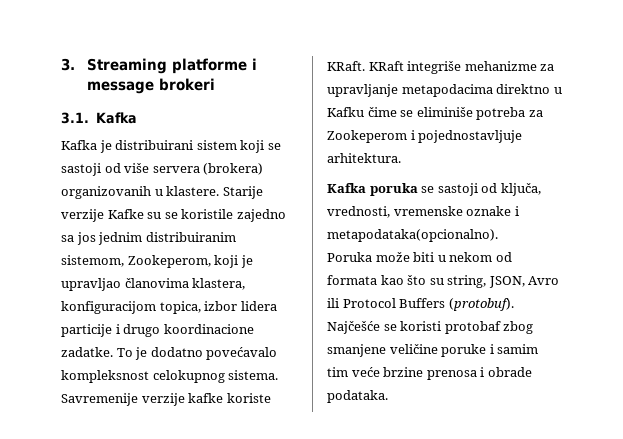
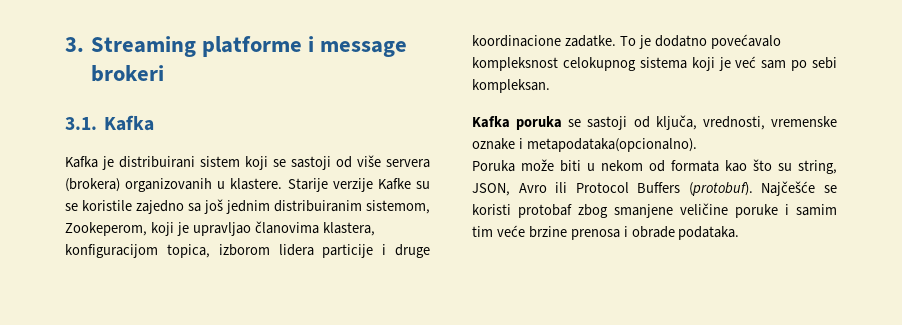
- Starije verzije Kafke su se koristile zajedno sa jos jednim distribuiranim sistemom, Zookeperom, koji je upravljao članovima klastera, konfiguracijom topica, izbor lidera particije i drugo koordinacione zadatke.
+ Starije verzije Kafke su se koristile zajedno sa još jednim distribuiranim sistemom, Zookeperom, koji je upravljao članovima klastera, konfiguracijom topica, izborom lidera particije i druge koordinacione zadatke.
- To je dodatno povećavalo kompleksnost celokupnog sistema. Savremenije verzije kafke koriste KRaft. KRaft integriše mehanizme za upravljanje metapodacima direktno u Kafku čime se eliminiše potreba za Zookeperom i pojednostavljuje arhitektura.
+ To je dodatno povećavalo kompleksnost celokupnog sistema koji je već sam po sebi kompleksan.

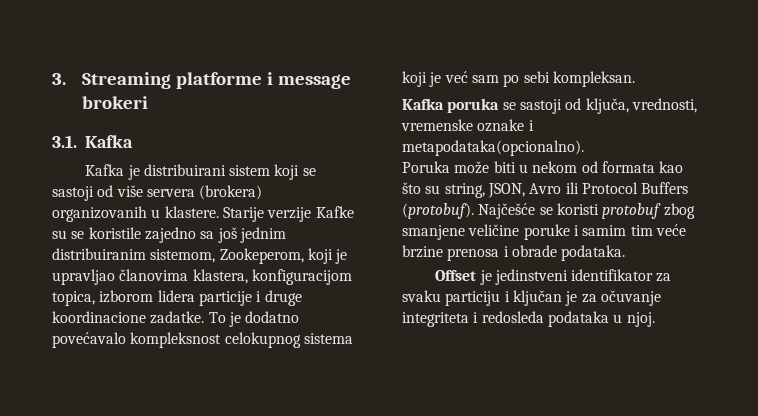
- Najčešće se koristi protobaf zbog smanjene veličine poruke i samim tim veće brzine prenosa i obrade podataka.
+ Najčešće se koristi protobuf zbog smanjene veličine poruke i samim tim veće brzine prenosa i obrade podataka.
+ Offset je jedinstveni identifikator za svaku particiju i ključan je za očuvanje integriteta i redosleda podataka u njoj.

